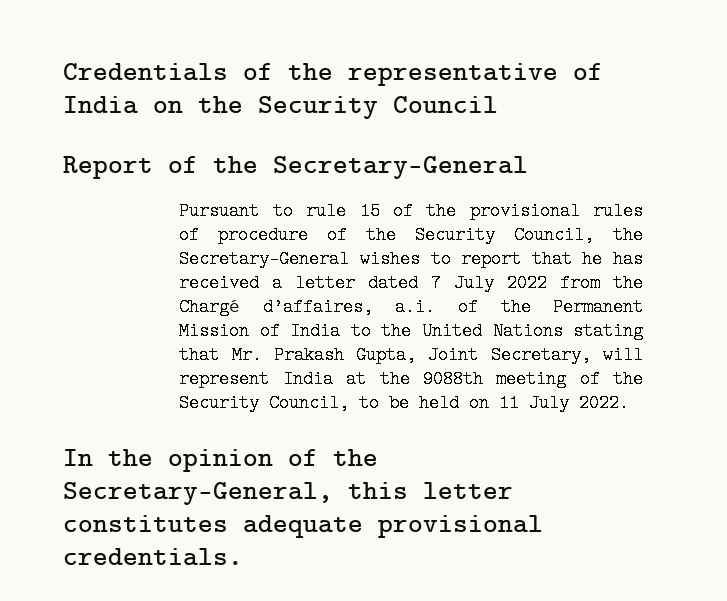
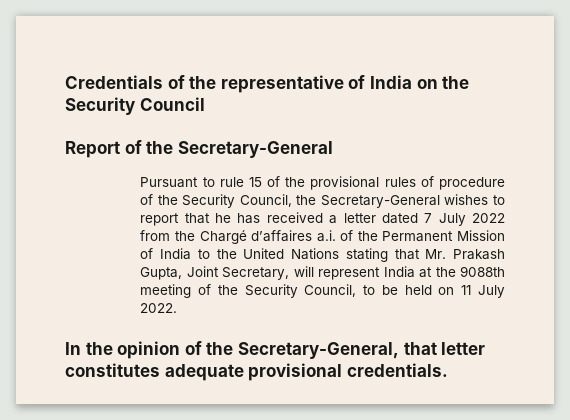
- Pursuant to rule 15 of the provisional rules of procedure of the Security Council, the Secretary-General wishes to report that he has received a letter dated 7 July 2022 from the Chargé d’affaires, a.i. of the Permanent Mission of India to the United Nations stating that Mr. Prakash Gupta, Joint Secretary, will represent India at the 9088th meeting of the Security Council, to be held on 11 July 2022.
+ Pursuant to rule 15 of the provisional rules of procedure of the Security Council, the Secretary-General wishes to report that he has received a letter dated 7 July 2022 from the Chargé d’affaires a.i. of the Permanent Mission of India to the United Nations stating that Mr. Prakash Gupta, Joint Secretary, will represent India at the 9088th meeting of the Security Council, to be held on 11 July 2022.
- In the opinion of the Secretary-General, this letter constitutes adequate provisional credentials.
+ In the opinion of the Secretary-General, that letter constitutes adequate provisional credentials.

